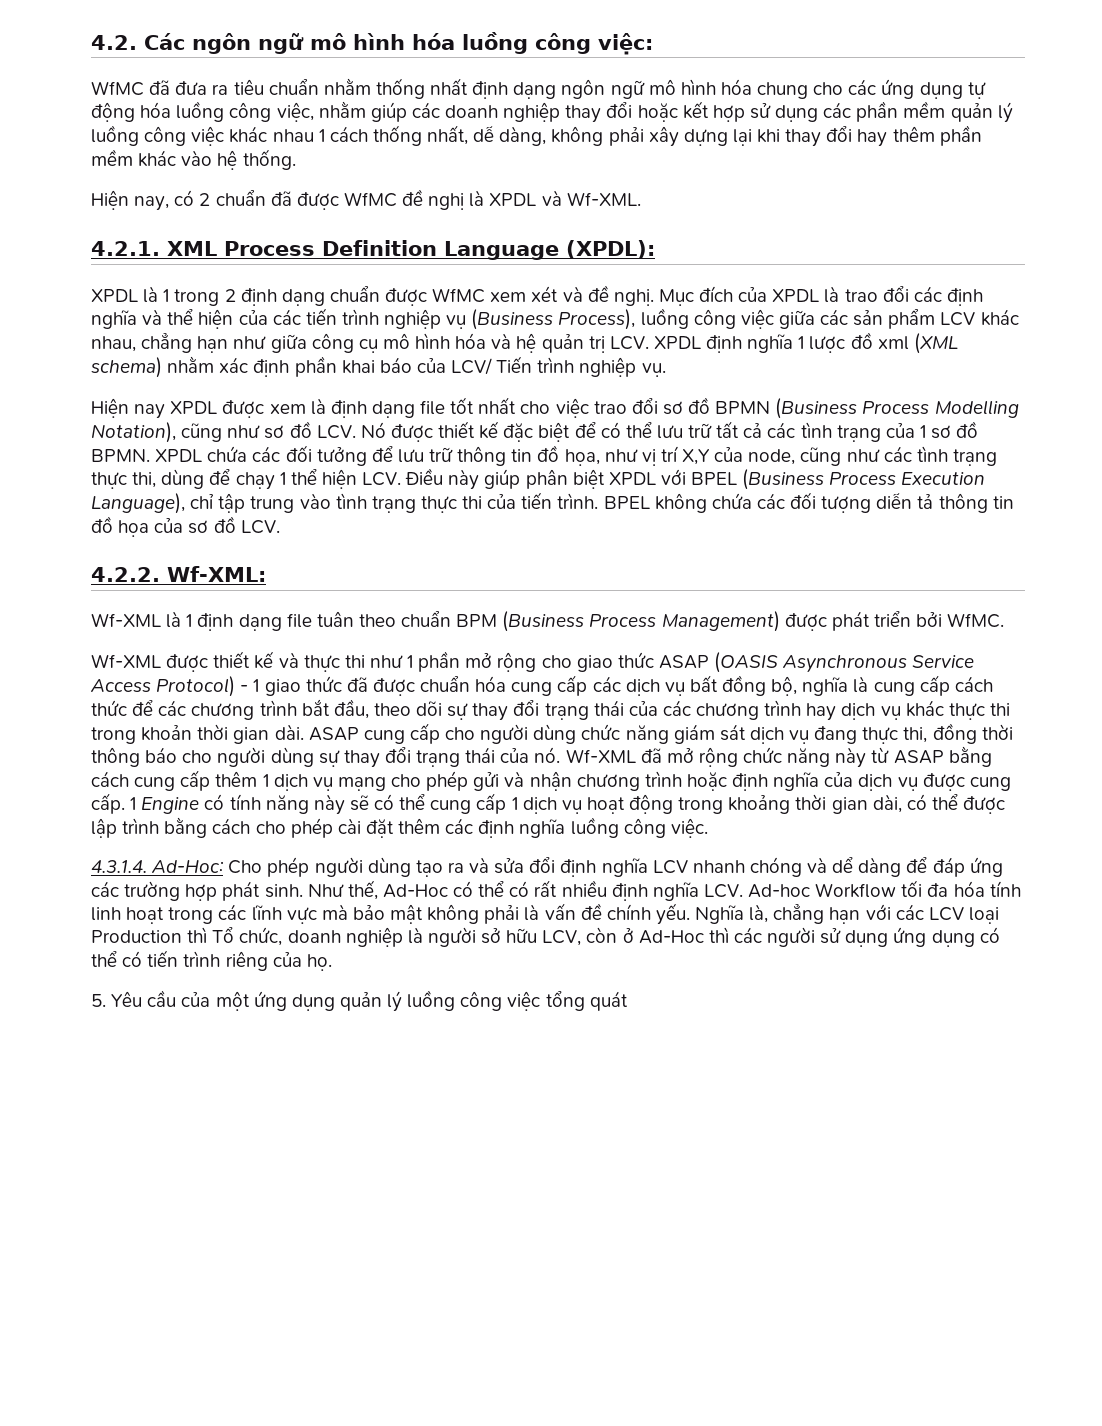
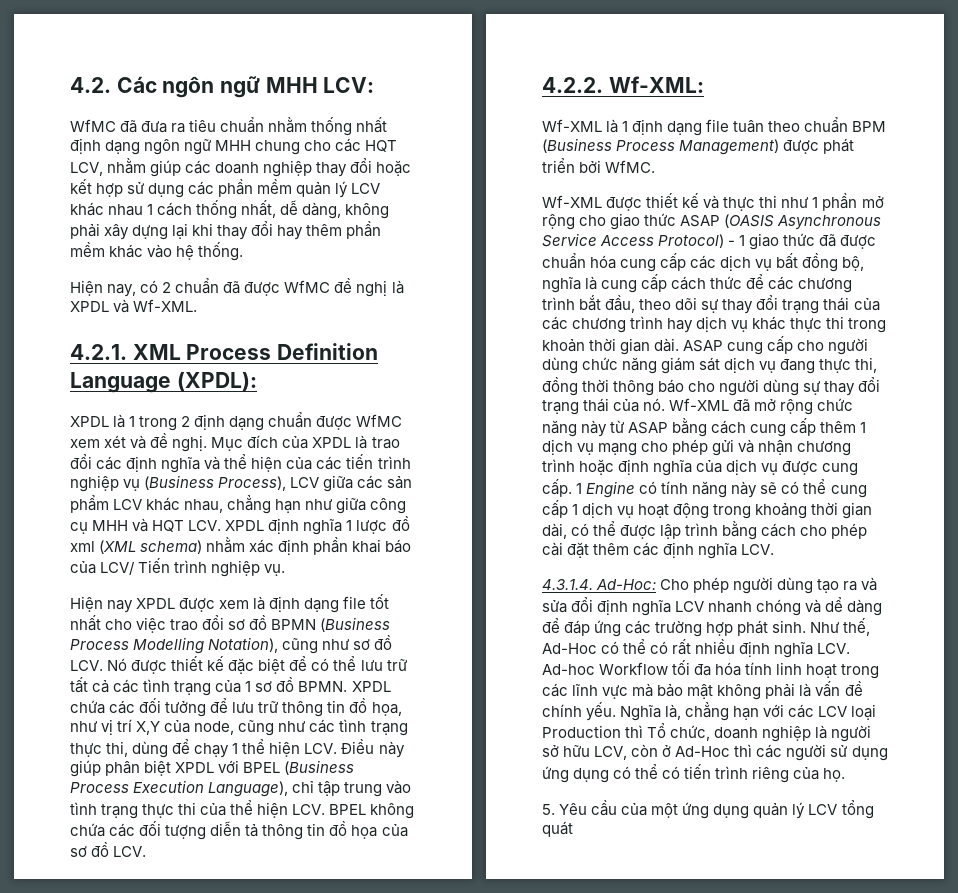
- 4.2. Các ngôn ngữ mô hình hóa luồng công việc:
+ 4.2. Các ngôn ngữ MHH LCV:
- WfMC đã đưa ra tiêu chuẩn nhằm thống nhất định dạng ngôn ngữ mô hình hóa chung cho các ứng dụng tự động hóa luồng công việc, nhằm giúp các doanh nghiệp thay đổi hoặc kết hợp sử dụng các phần mềm quản lý luồng công việc khác nhau 1 cách thống nhất, dễ dàng, không phải xây dựng lại khi thay đổi hay thêm phần mềm khác vào hệ thống.
+ WfMC đã đưa ra tiêu chuẩn nhằm thống nhất định dạng ngôn ngữ MHH chung cho các HQT LCV, nhằm giúp các doanh nghiệp thay đổi hoặc kết hợp sử dụng các phần mềm quản lý LCV khác nhau 1 cách thống nhất, dễ dàng, không phải xây dựng lại khi thay đổi hay thêm phần mềm khác vào hệ thống.
- Mục đích của XPDL là trao đổi các định nghĩa và thể hiện của các tiến trình nghiệp vụ (Business Process), luồng công việc giữa các sản phẩm LCV khác nhau, chẳng hạn như giữa công cụ mô hình hóa và hệ quản trị LCV. XPDL định nghĩa 1 lược đồ xml (XML schema) nhằm xác định phần khai báo của LCV/ Tiến trình nghiệp vụ.
+ Mục đích của XPDL là trao đổi các định nghĩa và thể hiện của các tiến trình nghiệp vụ (Business Process), LCV giữa các sản phẩm LCV khác nhau, chẳng hạn như giữa công cụ MHH và HQT LCV. XPDL định nghĩa 1 lược đồ xml (XML schema) nhằm xác định phần khai báo của LCV/ Tiến trình nghiệp vụ.
- XPDL chứa các đối tưởng để lưu trữ thông tin đồ họa, như vị trí X,Y của node, cũng như các tình trạng thực thi, dùng để chạy 1 thể hiện LCV. Điều này giúp phân biệt XPDL với BPEL (Business Process Execution Language), chỉ tập trung vào tình trạng thực thi của tiến trình. BPEL không chứa các đối tượng diễn tả thông tin đồ họa của sơ đồ LCV.
+ XPDL chứa các đối tưởng để lưu trữ thông tin đồ họa, như vị trí X,Y của node, cũng như các tình trạng thực thi, dùng để chạy 1 thể hiện LCV. Điều này giúp phân biệt XPDL với BPEL (Business Process Execution Language), chỉ tập trung vào tình trạng thực thi của thể hiện LCV. BPEL không chứa các đối tượng diễn tả thông tin đồ họa của sơ đồ LCV.
- 1 Engine có tính năng này sẽ có thể cung cấp 1 dịch vụ hoạt động trong khoảng thời gian dài, có thể được lập trình bằng cách cho phép cài đặt thêm các định nghĩa luồng công việc.
+ 1 Engine có tính năng này sẽ có thể cung cấp 1 dịch vụ hoạt động trong khoảng thời gian dài, có thể được lập trình bằng cách cho phép cài đặt thêm các định nghĩa LCV.
- 5. Yêu cầu của một ứng dụng quản lý luồng công việc tổng quát
+ 5. Yêu cầu của một ứng dụng quản lý LCV tổng quát

